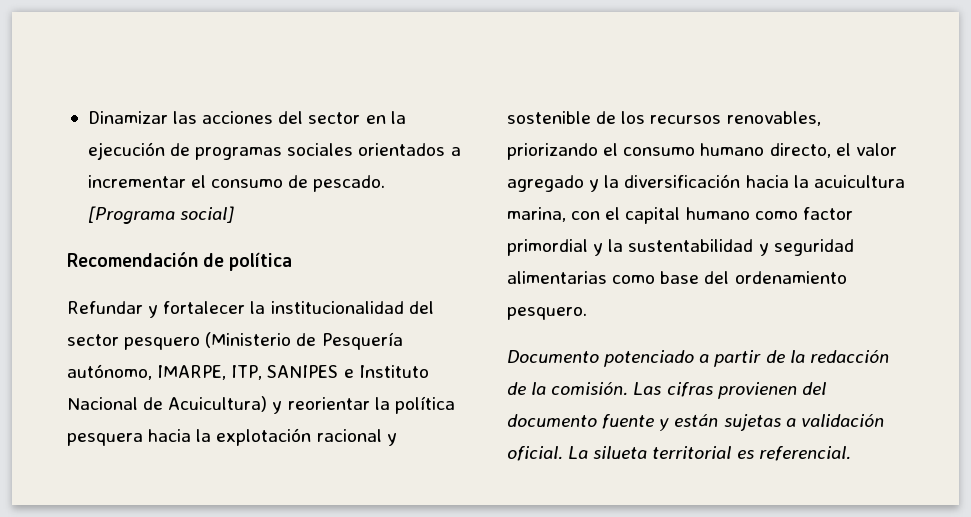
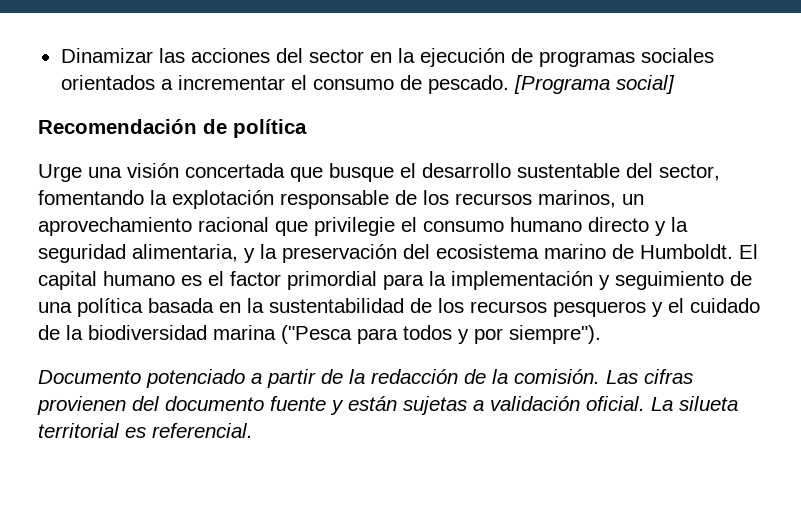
- Refundar y fortalecer la institucionalidad del sector pesquero (Ministerio de Pesquería autónomo, IMARPE, ITP, SANIPES e Instituto Nacional de Acuicultura) y reorientar la política pesquera hacia la explotación racional y sostenible de los recursos renovables, priorizando el consumo humano directo, el valor agregado y la diversificación hacia la acuicultura marina, con el capital humano como factor primordial y la sustentabilidad y seguridad alimentarias como base del ordenamiento pesquero.
+ Urge una visión concertada que busque el desarrollo sustentable del sector, fomentando la explotación responsable de los recursos marinos, un aprovechamiento racional que privilegie el consumo humano directo y la seguridad alimentaria, y la preservación del ecosistema marino de Humboldt. El capital humano es el factor primordial para la implementación y seguimiento de una política basada en la sustentabilidad de los recursos pesqueros y el cuidado de la biodiversidad marina ("Pesca para todos y por siempre").

